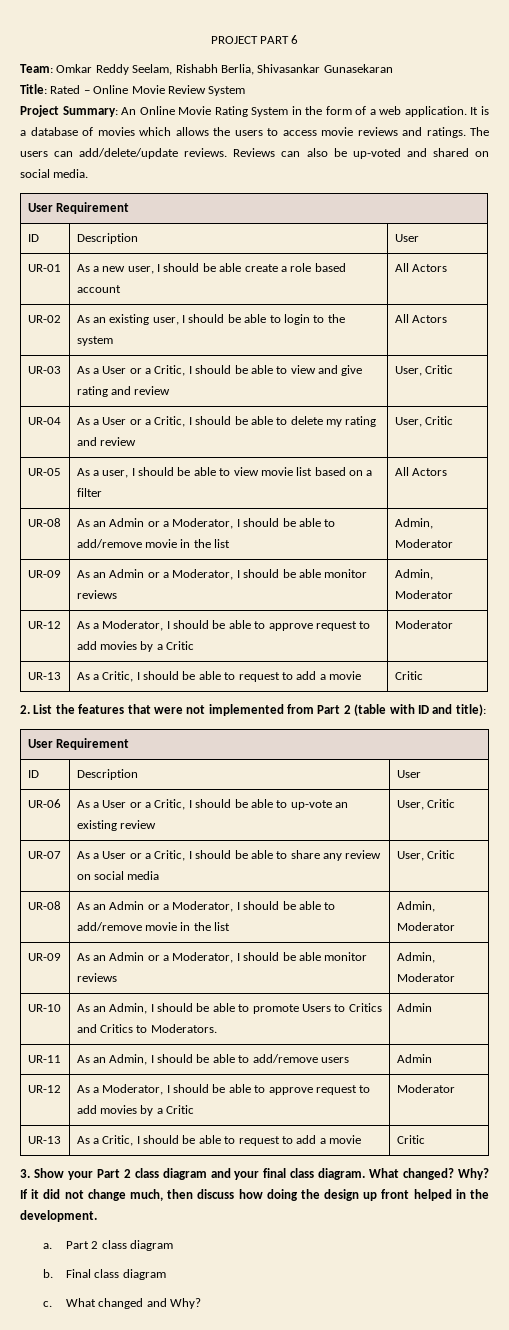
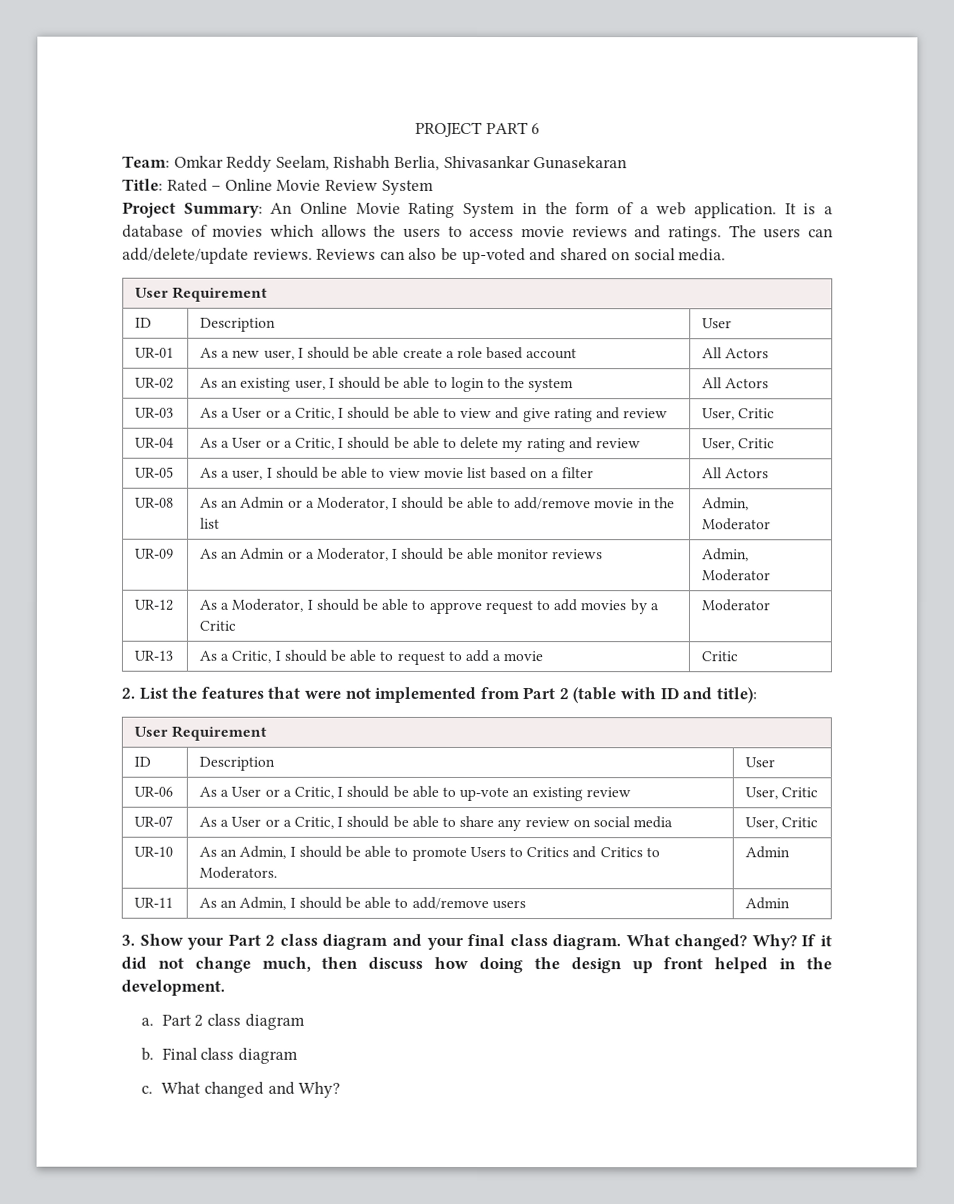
  UR-07 | As a User or a Critic, I should be able to share any review on social media | User, Critic
- UR-08 | As an Admin or a Moderator, I should be able to add/remove movie in the list | Admin, Moderator
- UR-09 | As an Admin or a Moderator, I should be able monitor reviews | Admin, Moderator
  UR-11 | As an Admin, I should be able to add/remove users | Admin
- UR-12 | As a Moderator, I should be able to approve request to add movies by a Critic | Moderator
- UR-13 | As a Critic, I should be able to request to add a movie | Critic

